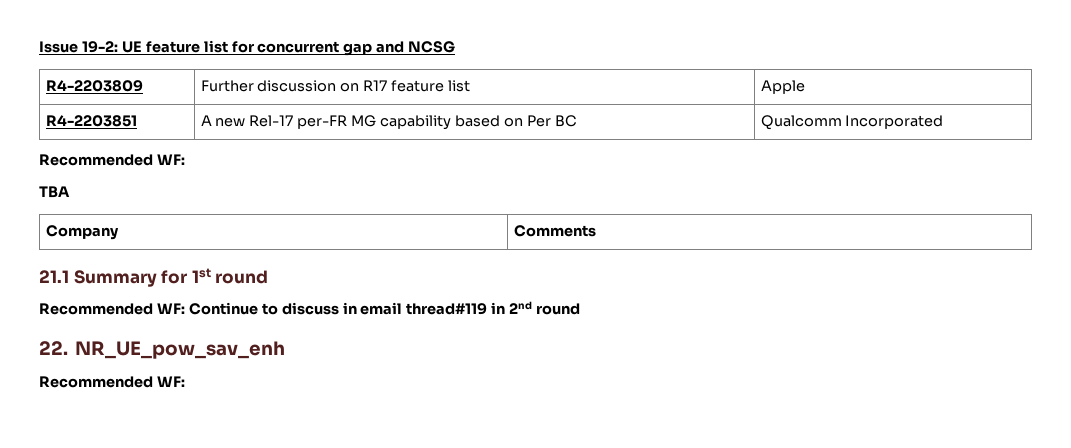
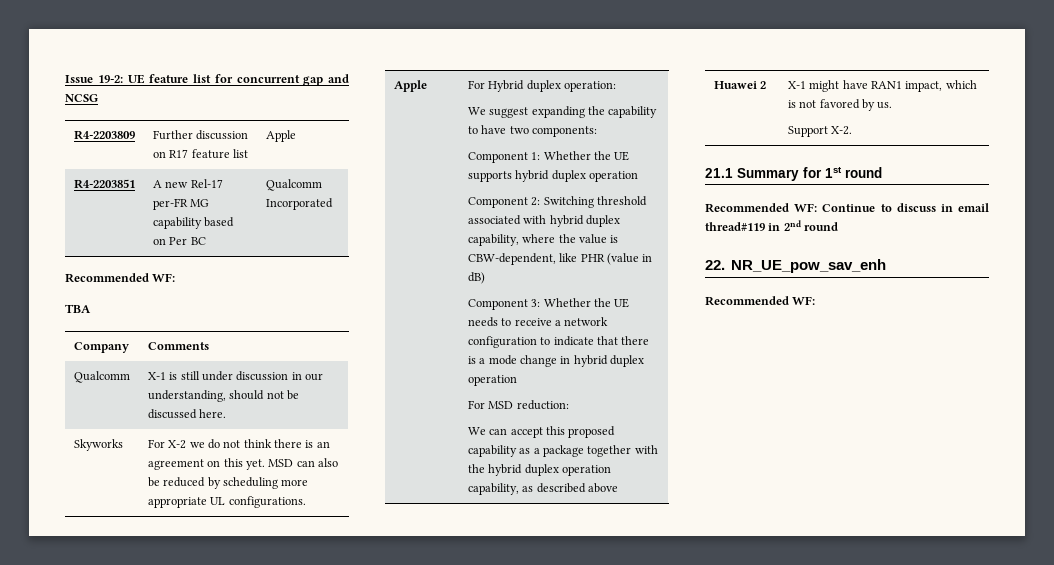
+ Qualcomm | X-1 is still under discussion in our understanding, should not be discussed here.
+ Skyworks | For X-2 we do not think there is an agreement on this yet. MSD can also be reduced by scheduling more appropriate UL configurations.
+ Apple | For Hybrid duplex operation:
+ We suggest expanding the capability to have two components:
+ Component 1: Whether the UE supports hybrid duplex operation
+ Component 2: Switching threshold associated with hybrid duplex capability, where the value is CBW-dependent, like PHR (value in dB)
+ Component 3: Whether the UE needs to receive a network configuration to indicate that there is a mode change in hybrid duplex operation
+ For MSD reduction:
+ We can accept this proposed capability as a package together with the hybrid duplex operation capability, as described above
+ Huawei 2 | X-1 might have RAN1 impact, which is not favored by us.
+ Support X-2.

